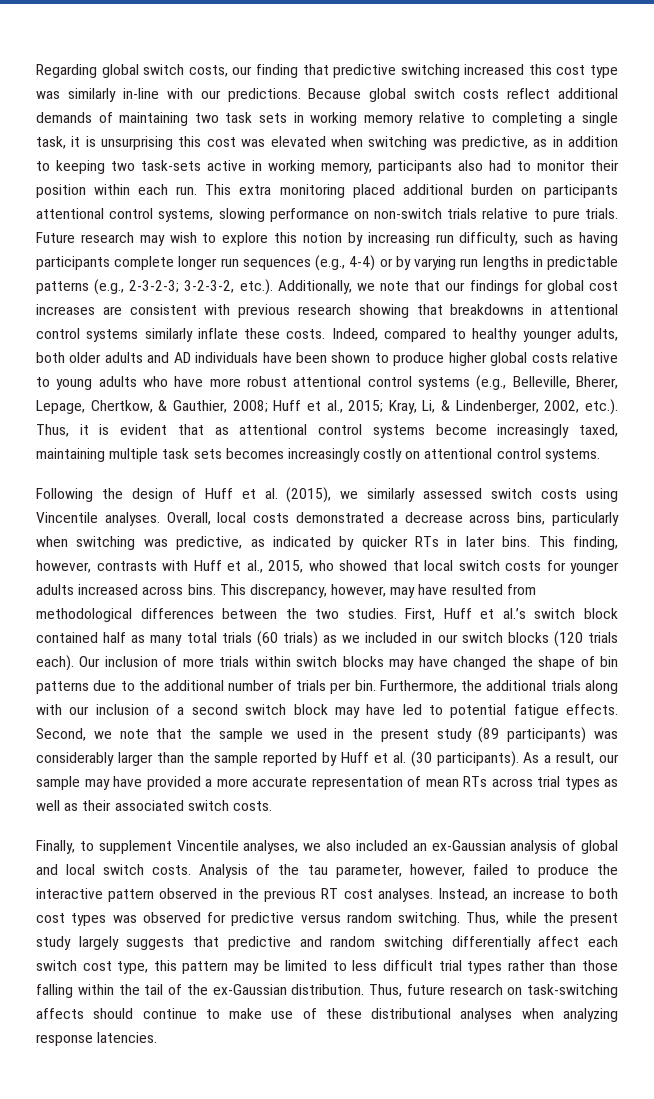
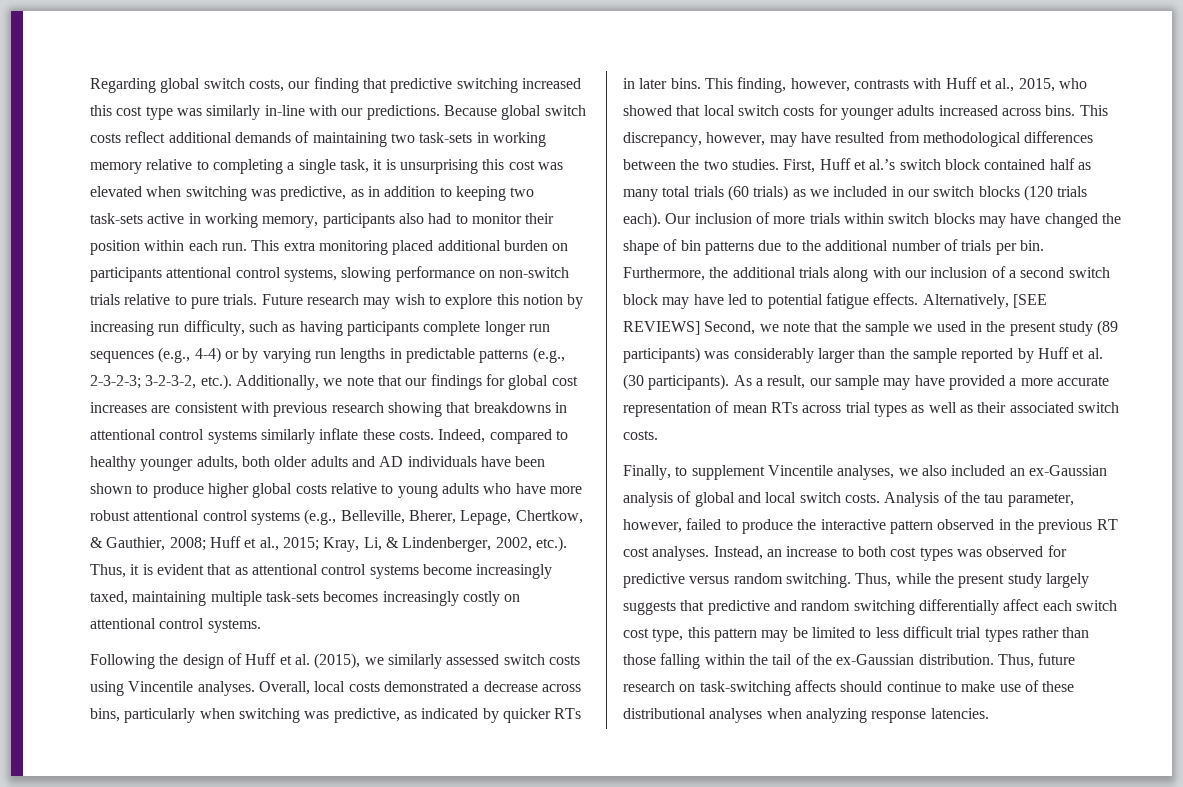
- Because global switch costs reflect additional demands of maintaining two task sets in working memory relative to completing a single task, it is unsurprising this cost was elevated when switching was predictive, as in addition to keeping two task-sets active in working memory, participants also had to monitor their position within each run.
+ Because global switch costs reflect additional demands of maintaining two task-sets in working memory relative to completing a single task, it is unsurprising this cost was elevated when switching was predictive, as in addition to keeping two task-sets active in working memory, participants also had to monitor their position within each run.
- Kray, Li, & Lindenberger, 2002, etc.). Thus, it is evident that as attentional control systems become increasingly taxed, maintaining multiple task sets becomes increasingly costly on attentional control systems.
+ Kray, Li, & Lindenberger, 2002, etc.). Thus, it is evident that as attentional control systems become increasingly taxed, maintaining multiple task-sets becomes increasingly costly on attentional control systems.
- Second, we note that the sample we used in the present study (89 participants) was considerably larger than the sample reported by Huff et al. (30 participants).
+ Alternatively, [SEE REVIEWS] Second, we note that the sample we used in the present study (89 participants) was considerably larger than the sample reported by Huff et al. (30 participants).

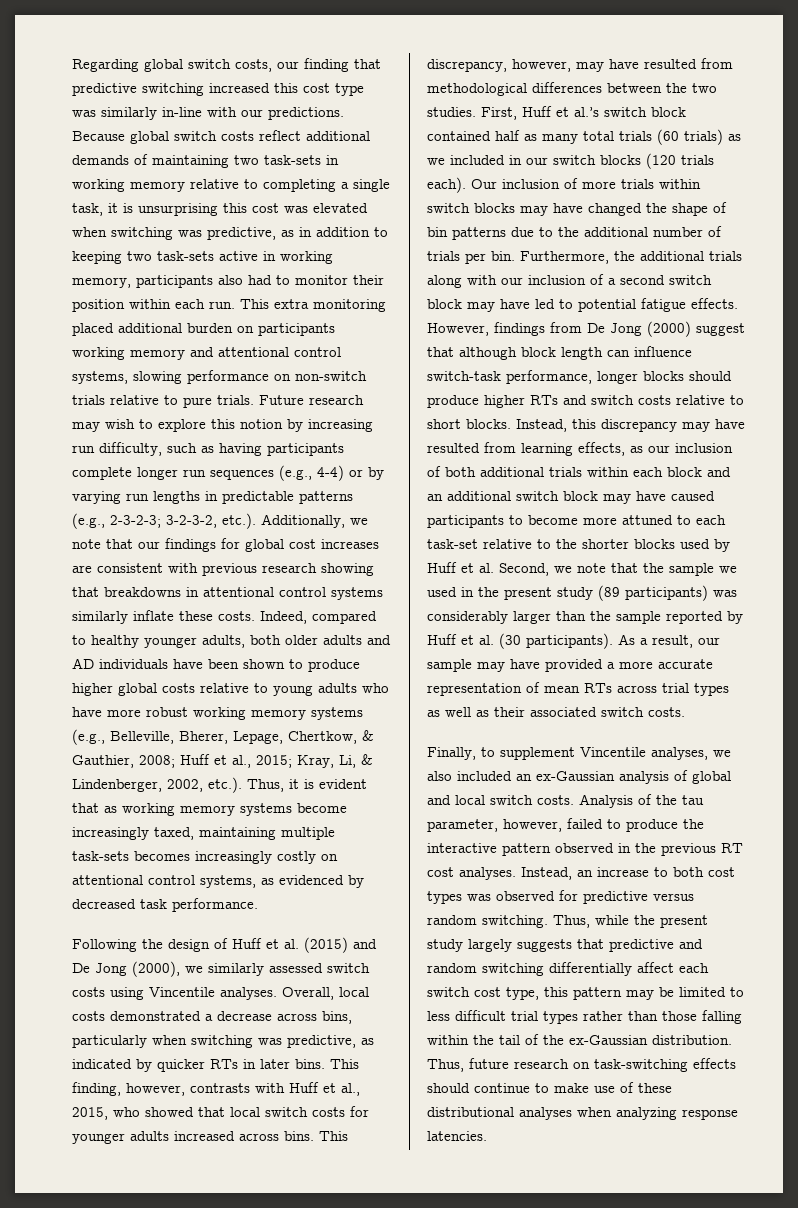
- This extra monitoring placed additional burden on participants attentional control systems, slowing performance on non-switch trials relative to pure trials.
+ This extra monitoring placed additional burden on participants working memory and attentional control systems, slowing performance on non-switch trials relative to pure trials.
- Indeed, compared to healthy younger adults, both older adults and AD individuals have been shown to produce higher global costs relative to young adults who have more robust attentional control systems (e.g., Belleville, Bherer, Lepage, Chertkow, & Gauthier, 2008;
+ Indeed, compared to healthy younger adults, both older adults and AD individuals have been shown to produce higher global costs relative to young adults who have more robust working memory systems (e.g., Belleville, Bherer, Lepage, Chertkow, & Gauthier, 2008;
- Kray, Li, & Lindenberger, 2002, etc.). Thus, it is evident that as attentional control systems become increasingly taxed, maintaining multiple task-sets becomes increasingly costly on attentional control systems.
+ Kray, Li, & Lindenberger, 2002, etc.). Thus, it is evident that as working memory systems become increasingly taxed, maintaining multiple task-sets becomes increasingly costly on attentional control systems, as evidenced by decreased task performance.
- Following the design of Huff et al. (2015), we similarly assessed switch costs using Vincentile analyses.
+ Following the design of Huff et al. (2015) and De Jong (2000), we similarly assessed switch costs using Vincentile analyses.
- Alternatively, [SEE REVIEWS] Second, we note that the sample we used in the present study (89 participants) was considerably larger than the sample reported by Huff et al. (30 participants).
+ However, findings from De Jong (2000) suggest that although block length can influence switch-task performance, longer blocks should produce higher RTs and switch costs relative to short blocks. Instead, this discrepancy may have resulted from learning effects, as our inclusion of both additional trials within each block and an additional switch block may have caused participants to become more attuned to each task-set relative to the shorter blocks used by Huff et al. Second, we note that the sample we used in the present study (89 participants) was considerably larger than the sample reported by Huff et al. (30 participants).
- Thus, future research on task-switching affects should continue to make use of these distributional analyses when analyzing response latencies.
+ Thus, future research on task-switching effects should continue to make use of these distributional analyses when analyzing response latencies.

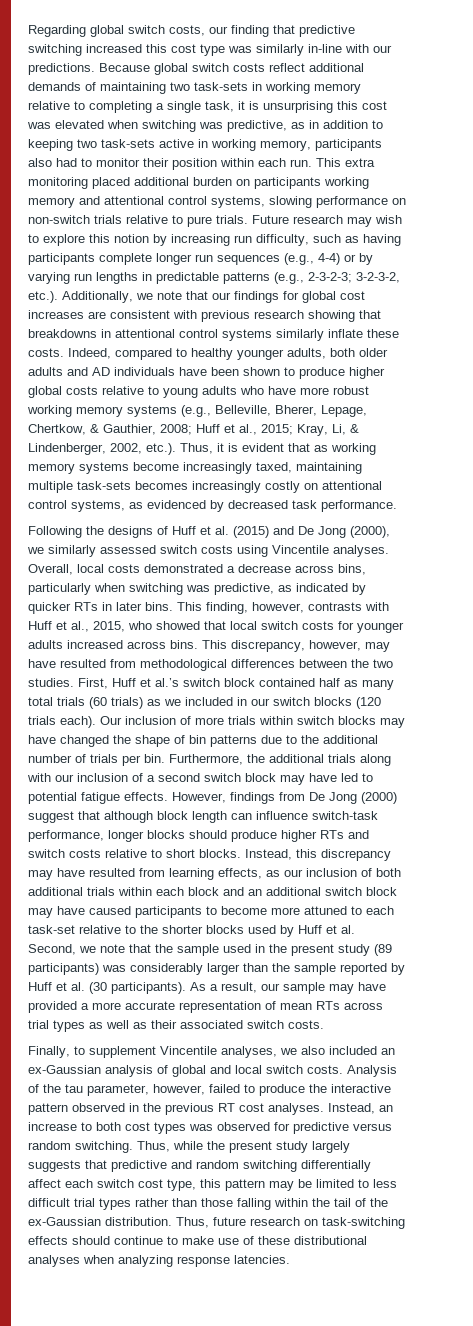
- Following the design of Huff et al. (2015) and De Jong (2000), we similarly assessed switch costs using Vincentile analyses.
+ Following the designs of Huff et al. (2015) and De Jong (2000), we similarly assessed switch costs using Vincentile analyses.
- Instead, this discrepancy may have resulted from learning effects, as our inclusion of both additional trials within each block and an additional switch block may have caused participants to become more attuned to each task-set relative to the shorter blocks used by Huff et al. Second, we note that the sample we used in the present study (89 participants) was considerably larger than the sample reported by Huff et al. (30 participants).
+ Instead, this discrepancy may have resulted from learning effects, as our inclusion of both additional trials within each block and an additional switch block may have caused participants to become more attuned to each task-set relative to the shorter blocks used by Huff et al. Second, we note that the sample used in the present study (89 participants) was considerably larger than the sample reported by Huff et al. (30 participants).

